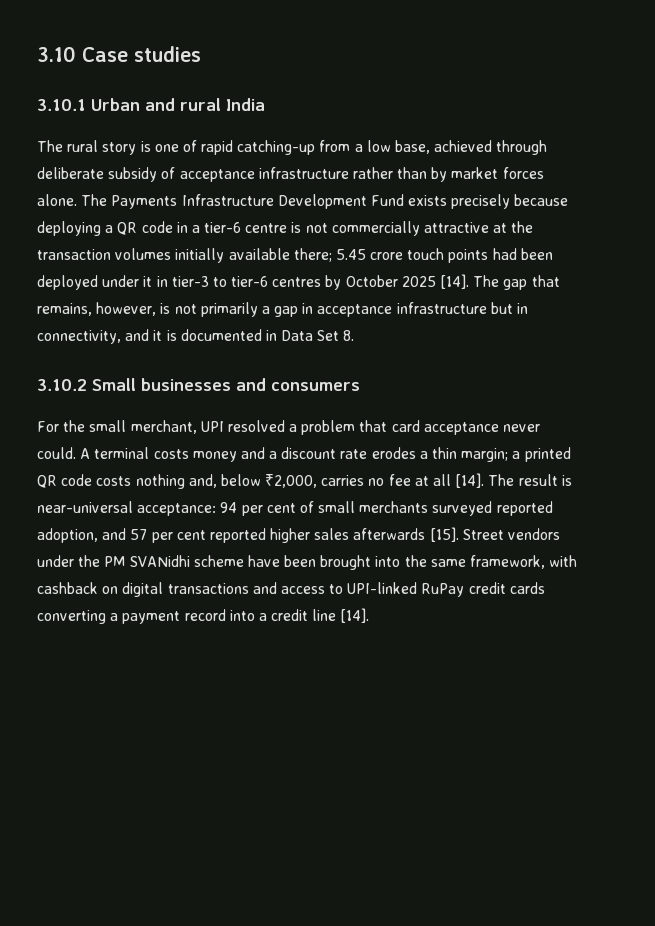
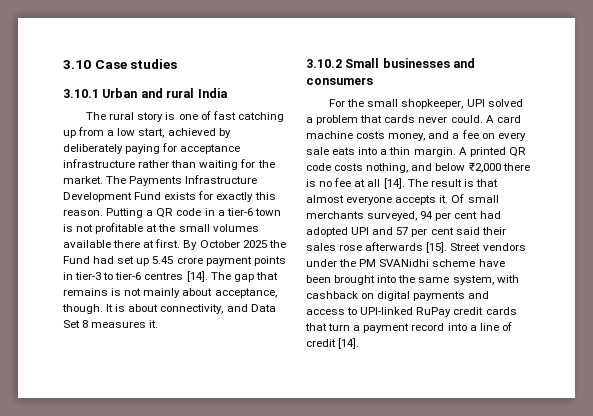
- The rural story is one of rapid catching-up from a low base, achieved through deliberate subsidy of acceptance infrastructure rather than by market forces alone.
+ The rural story is one of fast catching up from a low start, achieved by deliberately paying for acceptance infrastructure rather than waiting for the market.
- The Payments Infrastructure Development Fund exists precisely because deploying a QR code in a tier-6 centre is not commercially attractive at the transaction volumes initially available there; 5.45 crore touch points had been deployed under it in tier-3 to tier-6 centres by October 2025 [14].
+ The Payments Infrastructure Development Fund exists for exactly this reason. Putting a QR code in a tier-6 town is not profitable at the small volumes available there at first. By October 2025 the Fund had set up 5.45 crore payment points in tier-3 to tier-6 centres [14].
- The gap that remains, however, is not primarily a gap in acceptance infrastructure but in connectivity, and it is documented in Data Set 8.
+ The gap that remains is not mainly about acceptance, though. It is about connectivity, and Data Set 8 measures it.
- For the small merchant, UPI resolved a problem that card acceptance never could.
+ For the small shopkeeper, UPI solved a problem that cards never could.
- A terminal costs money and a discount rate erodes a thin margin; a printed QR code costs nothing and, below ₹2,000, carries no fee at all [14].
+ A card machine costs money, and a fee on every sale eats into a thin margin. A printed QR code costs nothing, and below ₹2,000 there is no fee at all [14].
- The result is near-universal acceptance: 94 per cent of small merchants surveyed reported adoption, and 57 per cent reported higher sales afterwards [15].
+ The result is that almost everyone accepts it. Of small merchants surveyed, 94 per cent had adopted UPI and 57 per cent said their sales rose afterwards [15].
- Street vendors under the PM SVANidhi scheme have been brought into the same framework, with cashback on digital transactions and access to UPI-linked RuPay credit cards converting a payment record into a credit line [14].
+ Street vendors under the PM SVANidhi scheme have been brought into the same system, with cashback on digital payments and access to UPI-linked RuPay credit cards that turn a payment record into a line of credit [14].

